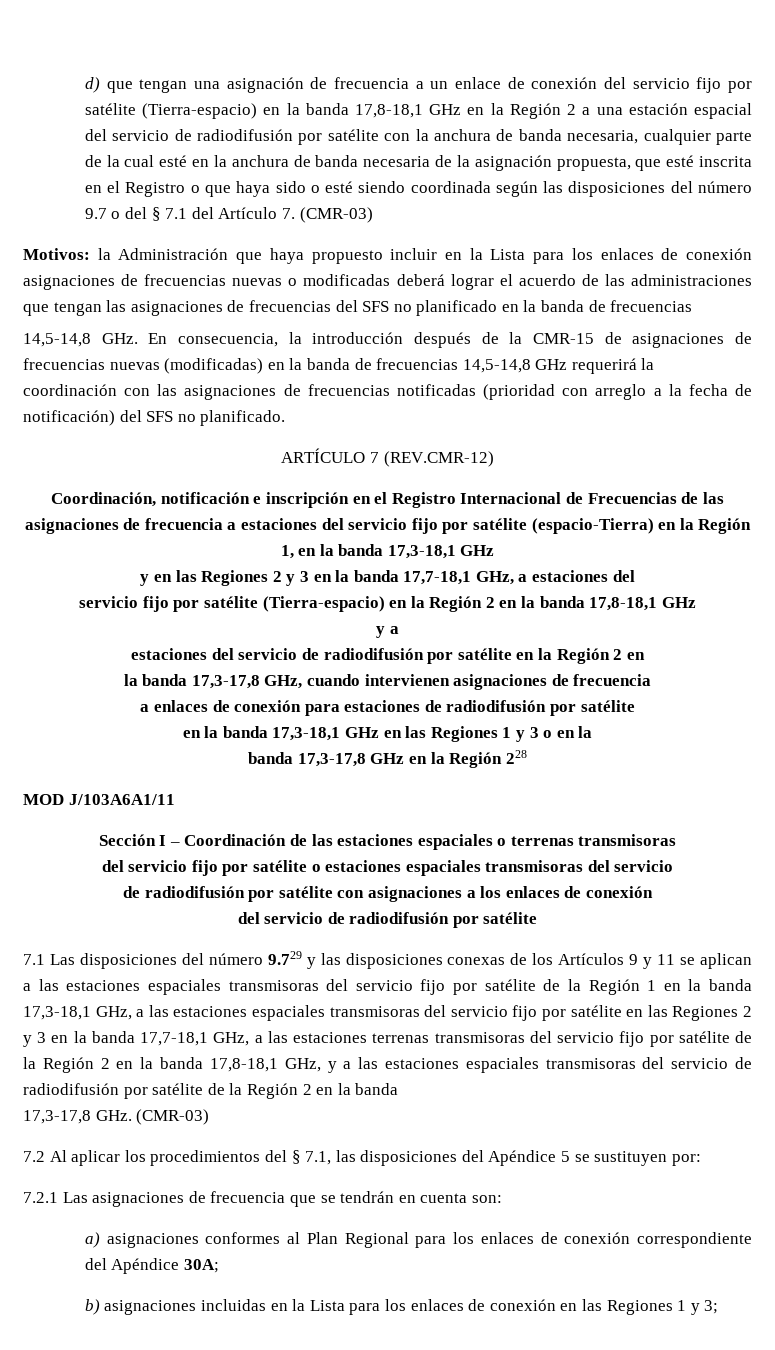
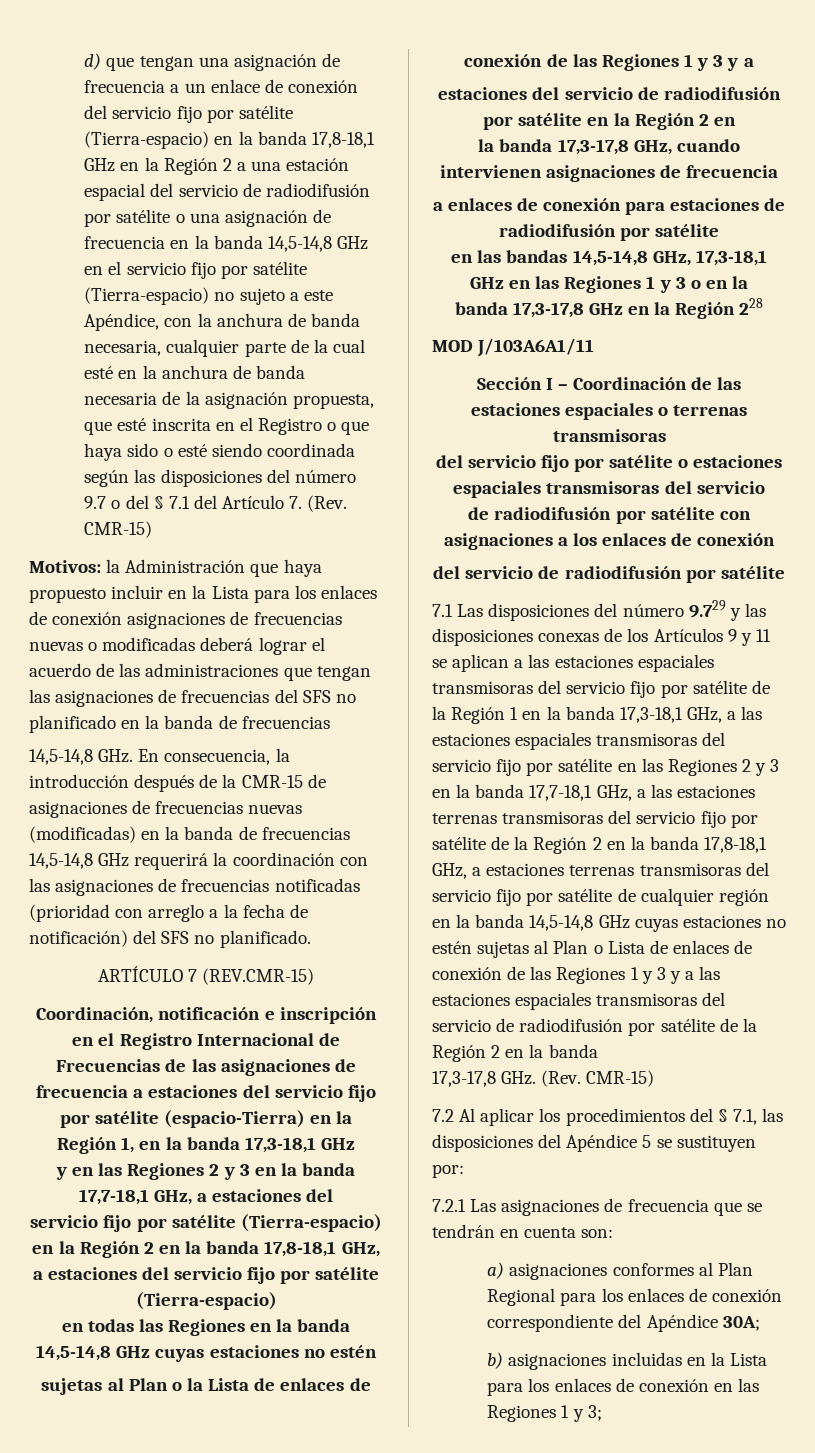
- d) que tengan una asignación de frecuencia a un enlace de conexión del servicio fijo por satélite (Tierra-espacio) en la banda 17,8-18,1 GHz en la Región 2 a una estación espacial del servicio de radiodifusión por satélite con la anchura de banda necesaria, cualquier parte de la cual esté en la anchura de banda necesaria de la asignación propuesta, que esté inscrita en el Registro o que haya sido o esté siendo coordinada según las disposiciones del número 9.7 o del § 7.1 del Artículo 7. (CMR-03)
+ d) que tengan una asignación de frecuencia a un enlace de conexión del servicio fijo por satélite (Tierra-espacio) en la banda 17,8-18,1 GHz en la Región 2 a una estación espacial del servicio de radiodifusión por satélite o una asignación de frecuencia en la banda 14,5-14,8 GHz en el servicio fijo por satélite (Tierra-espacio) no sujeto a este Apéndice, con la anchura de banda necesaria, cualquier parte de la cual esté en la anchura de banda necesaria de la asignación propuesta, que esté inscrita en el Registro o que haya sido o esté siendo coordinada según las disposiciones del número 9.7 o del § 7.1 del Artículo 7. (Rev. CMR-15)
- ARTÍCULO 7 (REV.CMR-12)
+ ARTÍCULO 7 (REV.CMR-15)
- servicio fijo por satélite (Tierra-espacio) en la Región 2 en la banda 17,8-18,1 GHz
- y a
+ servicio fijo por satélite (Tierra-espacio) en la Región 2 en la banda 17,8-18,1 GHz, a estaciones del servicio fijo por satélite (Tierra-espacio)
+ en todas las Regiones en la banda 14,5-14,8 GHz cuyas estaciones no estén
+ sujetas al Plan o la Lista de enlaces de conexión de las Regiones 1 y 3 y a
- en la banda 17,3-18,1 GHz en las Regiones 1 y 3 o en la
+ en las bandas 14,5-14,8 GHz, 17,3-18,1 GHz en las Regiones 1 y 3 o en la
- 7.1 Las disposiciones del número 9.729 y las disposiciones conexas de los Artículos 9 y 11 se aplican a las estaciones espaciales transmisoras del servicio fijo por satélite de la Región 1 en la banda 17,3-18,1 GHz, a las estaciones espaciales transmisoras del servicio fijo por satélite en las Regiones 2 y 3 en la banda 17,7-18,1 GHz, a las estaciones terrenas transmisoras del servicio fijo por satélite de la Región 2 en la banda 17,8-18,1 GHz, y a las estaciones espaciales transmisoras del servicio de radiodifusión por satélite de la Región 2 en la banda
+ 7.1 Las disposiciones del número 9.729 y las disposiciones conexas de los Artículos 9 y 11 se aplican a las estaciones espaciales transmisoras del servicio fijo por satélite de la Región 1 en la banda 17,3-18,1 GHz, a las estaciones espaciales transmisoras del servicio fijo por satélite en las Regiones 2 y 3 en la banda 17,7-18,1 GHz, a las estaciones terrenas transmisoras del servicio fijo por satélite de la Región 2 en la banda 17,8-18,1 GHz, a estaciones terrenas transmisoras del servicio fijo por satélite de cualquier región en la banda 14,5-14,8 GHz cuyas estaciones no estén sujetas al Plan o Lista de enlaces de conexión de las Regiones 1 y 3 y a las estaciones espaciales transmisoras del servicio de radiodifusión por satélite de la Región 2 en la banda
- 17,3-17,8 GHz. (CMR-03)
+ 17,3-17,8 GHz. (Rev. CMR-15)

